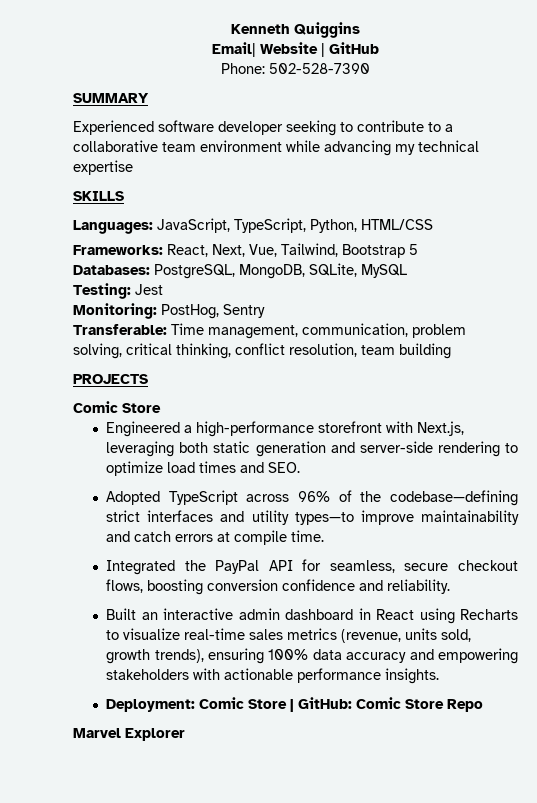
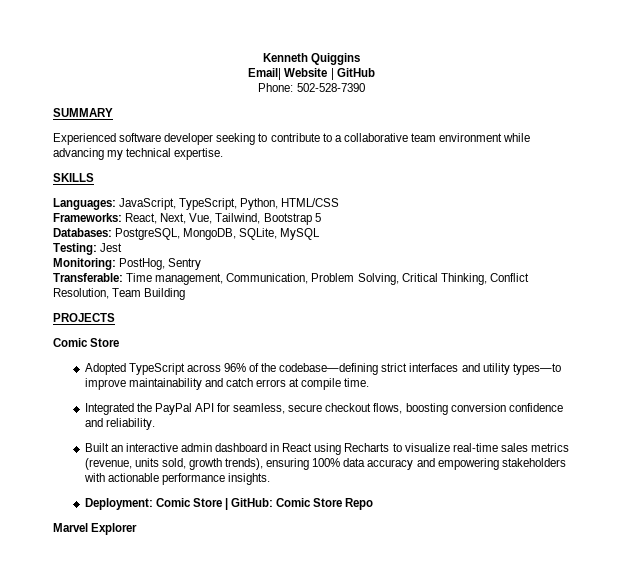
- Experienced software developer seeking to contribute to a collaborative team environment while advancing my technical expertise
+ Experienced software developer seeking to contribute to a collaborative team environment while advancing my technical expertise.
- Transferable: Time management, communication, problem solving, critical thinking, conflict resolution, team building
+ Transferable: Time management, Communication, Problem Solving, Critical Thinking, Conflict Resolution, Team Building
  PROJECTS
  Comic Store
- Engineered a high-performance storefront with Next.js, leveraging both static generation and server-side rendering to optimize load times and SEO.

